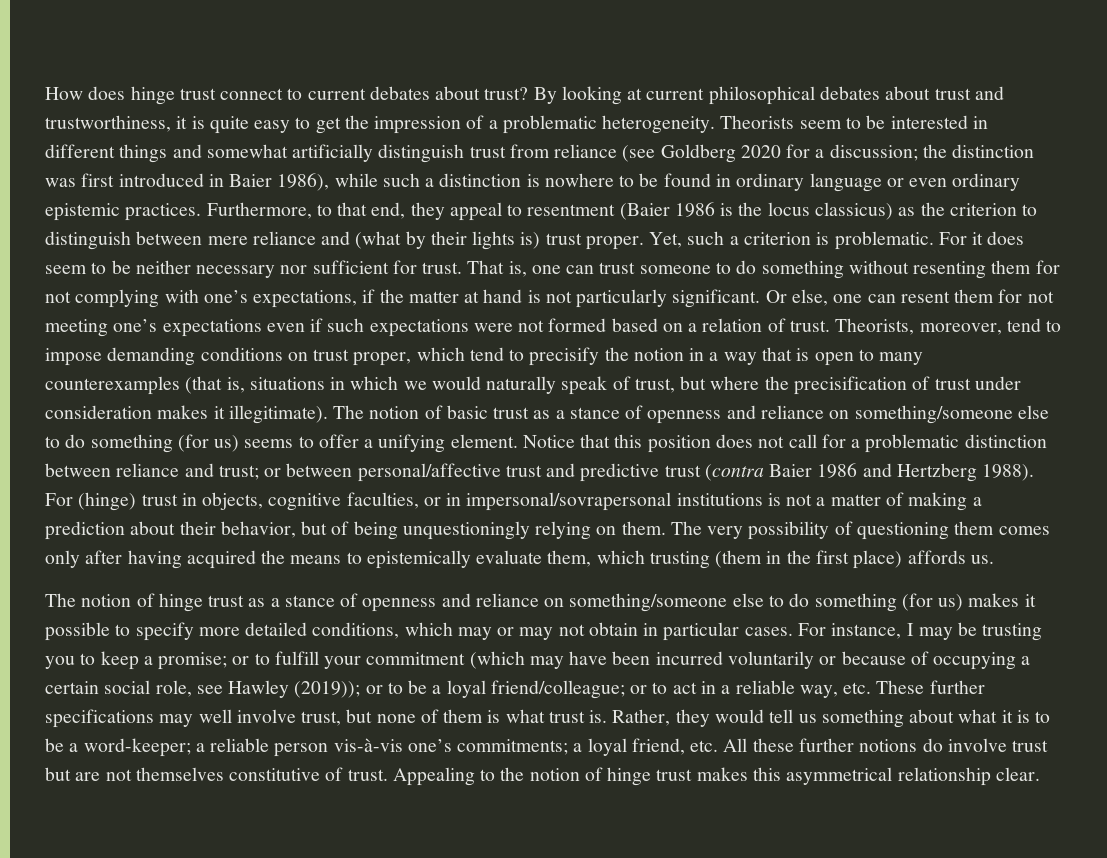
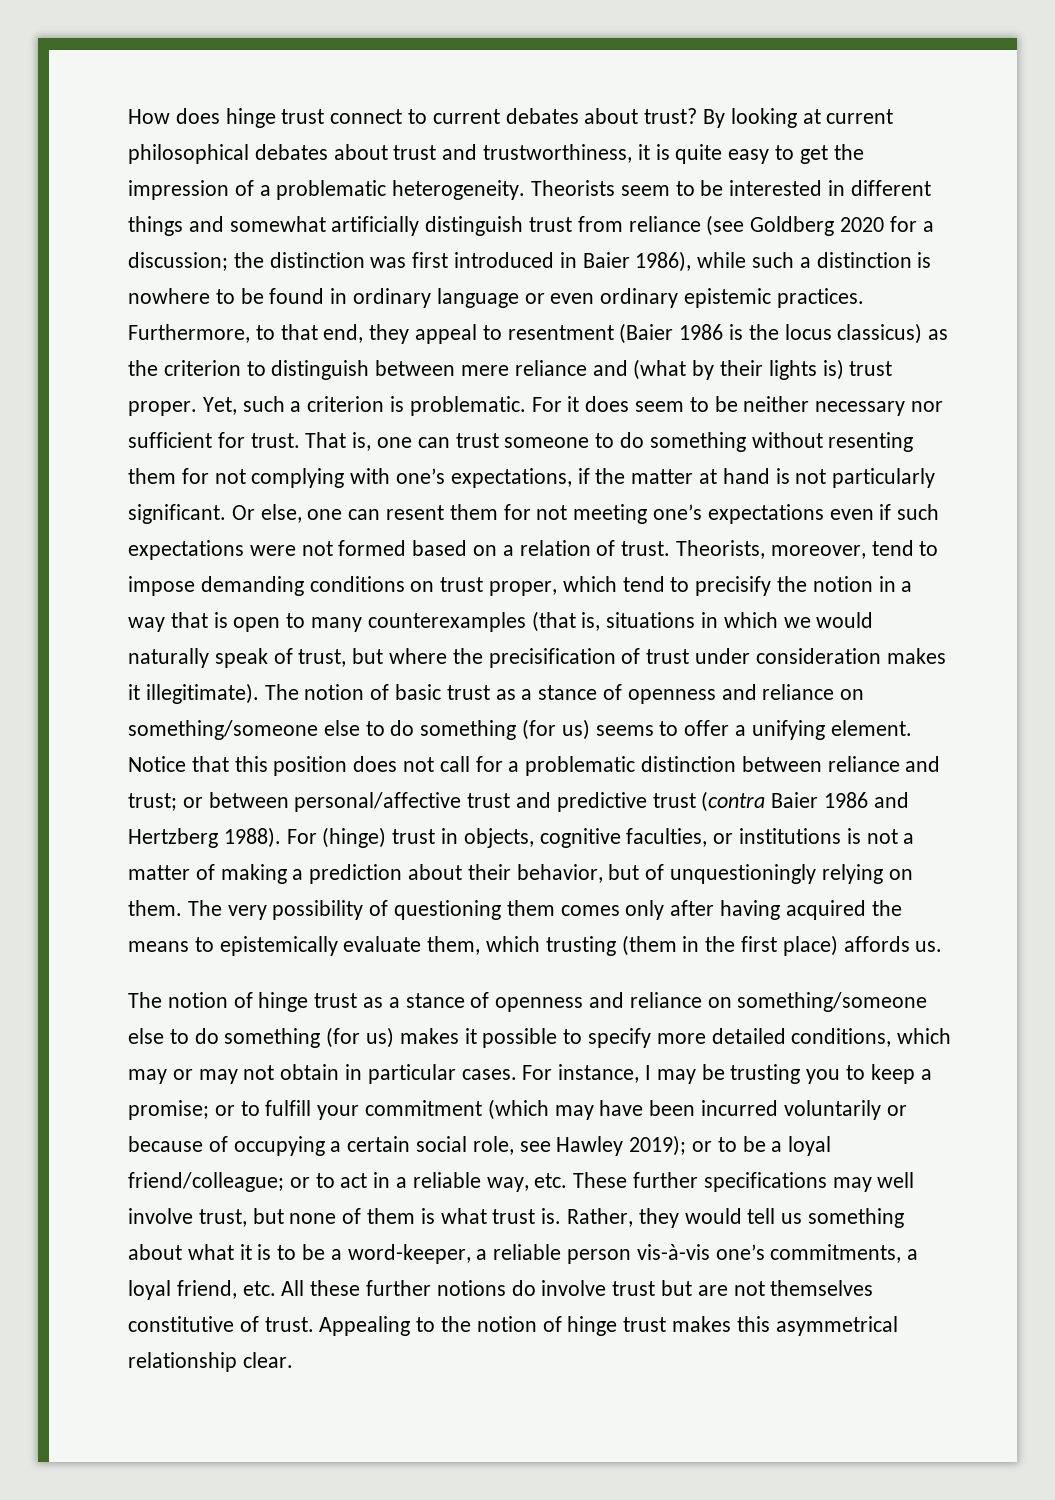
- For (hinge) trust in objects, cognitive faculties, or in impersonal/sovrapersonal institutions is not a matter of making a prediction about their behavior, but of being unquestioningly relying on them.
+ For (hinge) trust in objects, cognitive faculties, or institutions is not a matter of making a prediction about their behavior, but of unquestioningly relying on them.
- or to fulfill your commitment (which may have been incurred voluntarily or because of occupying a certain social role, see Hawley (2019));
+ or to fulfill your commitment (which may have been incurred voluntarily or because of occupying a certain social role, see Hawley 2019);
- Rather, they would tell us something about what it is to be a word-keeper; a reliable person vis-à-vis one’s commitments; a loyal friend, etc. All these further notions do involve trust but are not themselves constitutive of trust.
+ Rather, they would tell us something about what it is to be a word-keeper, a reliable person vis-à-vis one’s commitments, a loyal friend, etc. All these further notions do involve trust but are not themselves constitutive of trust.

